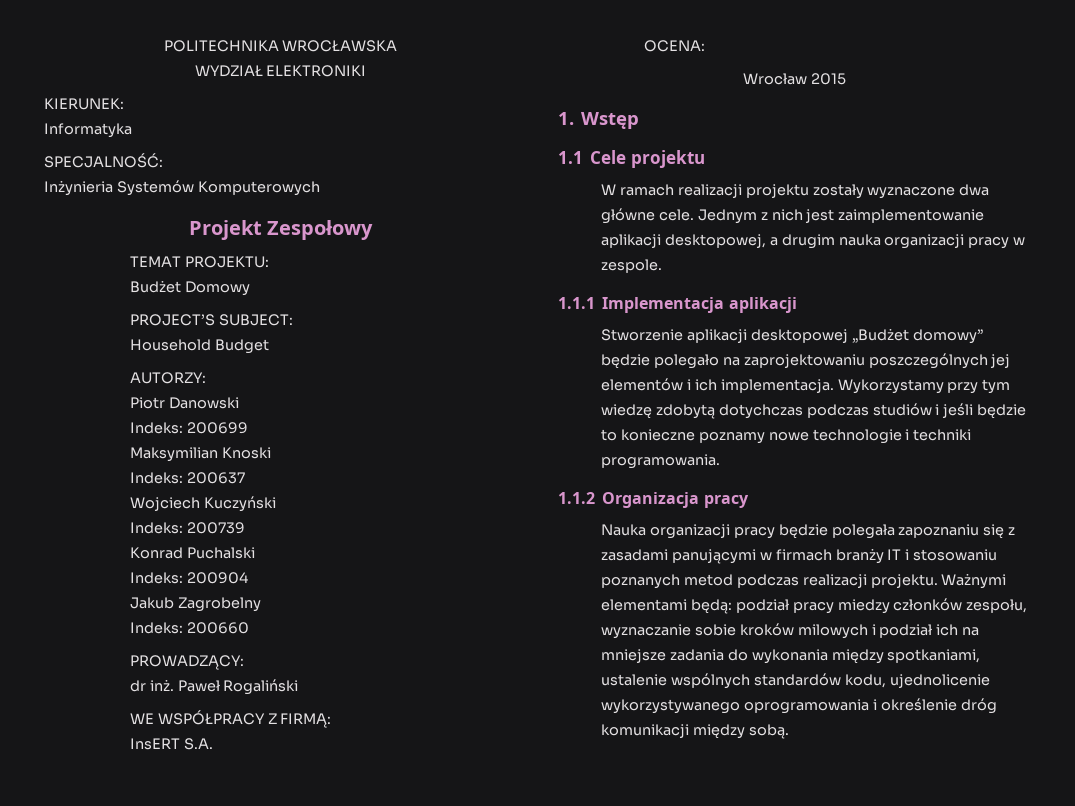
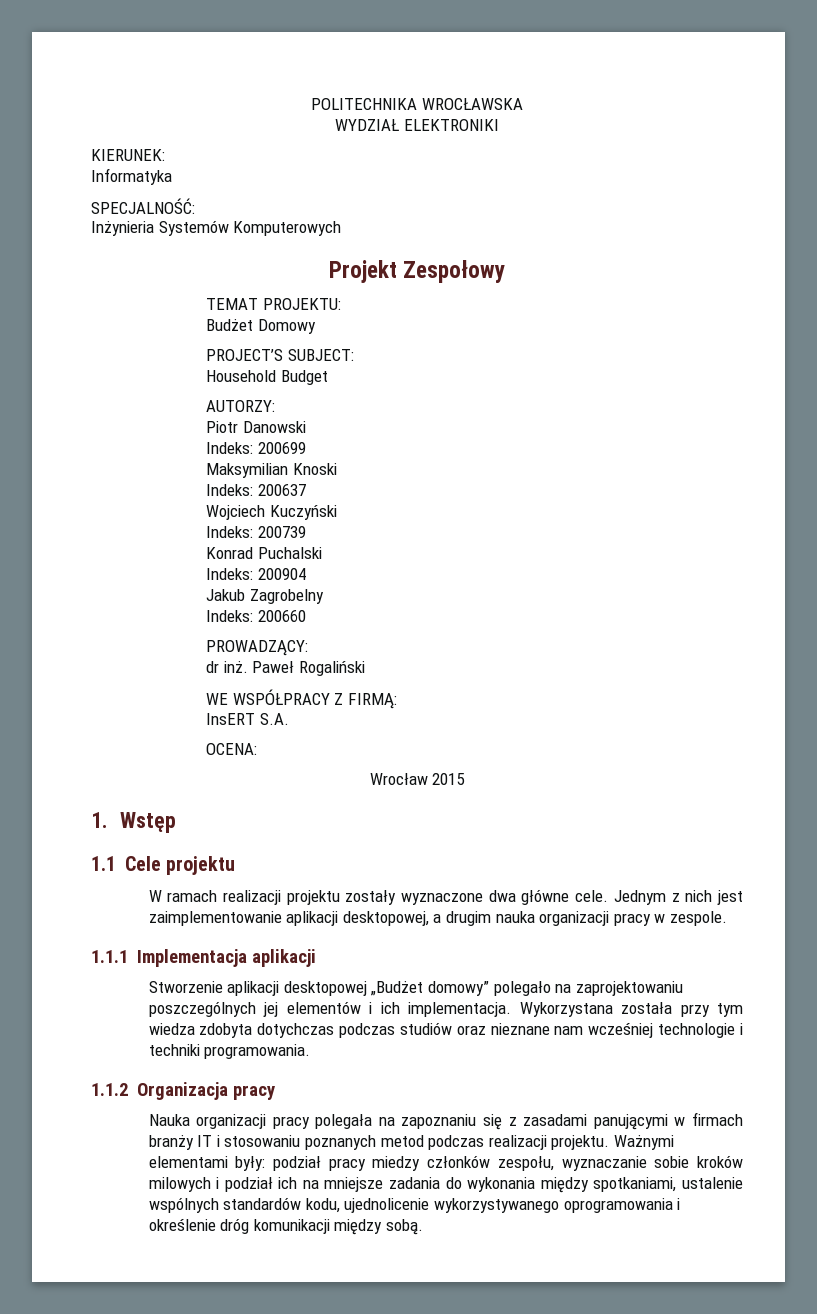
- Stworzenie aplikacji desktopowej „Budżet domowy” będzie polegało na zaprojektowaniu poszczególnych jej elementów i ich implementacja.
+ Stworzenie aplikacji desktopowej „Budżet domowy” polegało na zaprojektowaniu poszczególnych jej elementów i ich implementacja.
- Wykorzystamy przy tym wiedzę zdobytą dotychczas podczas studiów i jeśli będzie to konieczne poznamy nowe technologie i techniki programowania.
+ Wykorzystana została przy tym wiedza zdobyta dotychczas podczas studiów oraz nieznane nam wcześniej technologie i techniki programowania.
- Nauka organizacji pracy będzie polegała zapoznaniu się z zasadami panującymi w firmach branży IT i stosowaniu poznanych metod podczas realizacji projektu.
+ Nauka organizacji pracy polegała na zapoznaniu się z zasadami panującymi w firmach branży IT i stosowaniu poznanych metod podczas realizacji projektu.
- Ważnymi elementami będą: podział pracy miedzy członków zespołu, wyznaczanie sobie kroków milowych i podział ich na mniejsze zadania do wykonania między spotkaniami, ustalenie wspólnych standardów kodu, ujednolicenie wykorzystywanego oprogramowania i określenie dróg komunikacji między sobą.
+ Ważnymi elementami były: podział pracy miedzy członków zespołu, wyznaczanie sobie kroków milowych i podział ich na mniejsze zadania do wykonania między spotkaniami, ustalenie wspólnych standardów kodu, ujednolicenie wykorzystywanego oprogramowania i określenie dróg komunikacji między sobą.

